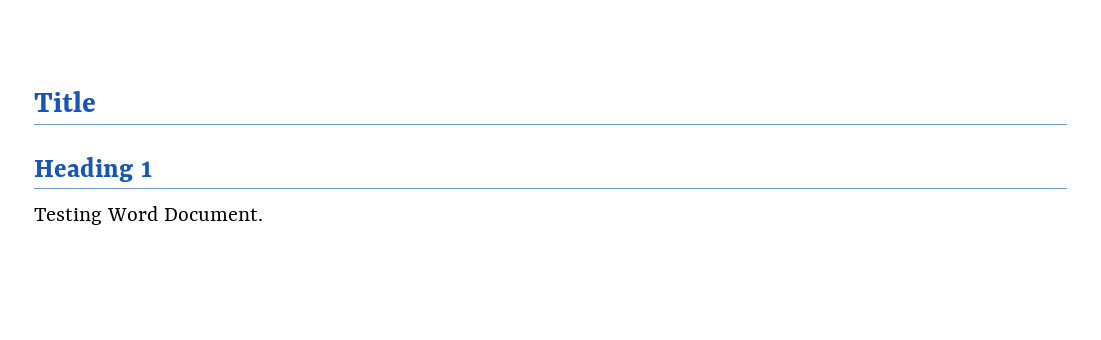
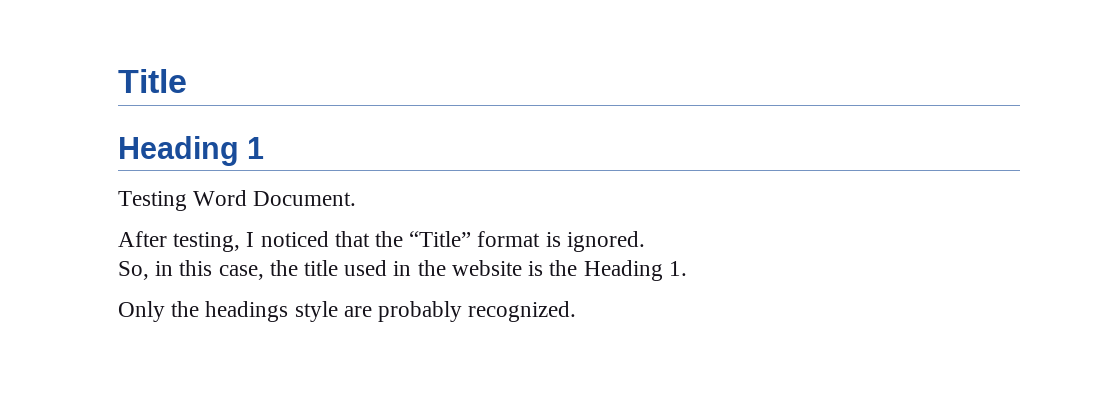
+ After testing, I noticed that the “Title” format is ignored.
+ So, in this case, the title used in the website is the Heading 1.
+ Only the headings style are probably recognized.

